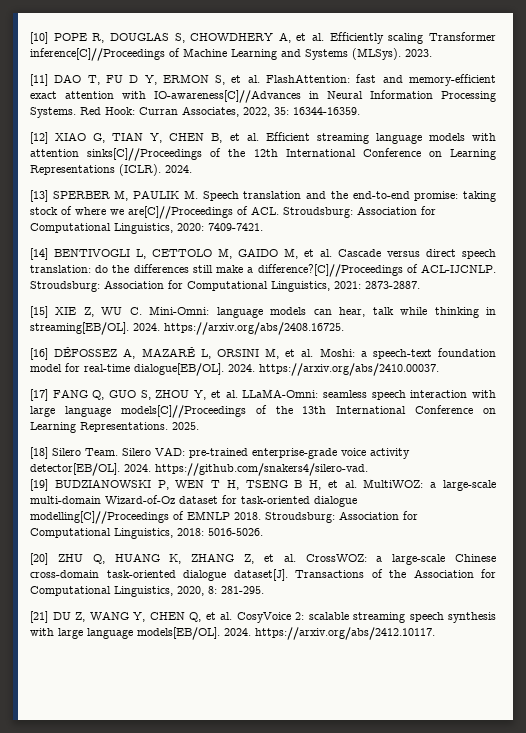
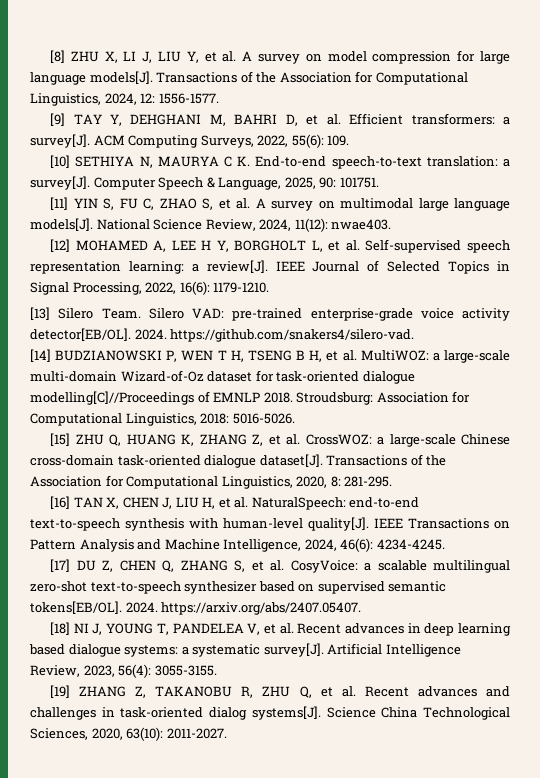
- [10] POPE R, DOUGLAS S, CHOWDHERY A, et al. Efficiently scaling Transformer inference[C]//Proceedings of Machine Learning and Systems (MLSys). 2023.
- [11] DAO T, FU D Y, ERMON S, et al. FlashAttention: fast and memory-efficient exact attention with IO-awareness[C]//Advances in Neural Information Processing Systems. Red Hook: Curran Associates, 2022, 35: 16344-16359.
- [12] XIAO G, TIAN Y, CHEN B, et al. Efficient streaming language models with attention sinks[C]//Proceedings of the 12th International Conference on Learning Representations (ICLR). 2024.
- [13] SPERBER M, PAULIK M. Speech translation and the end-to-end promise: taking stock of where we are[C]//Proceedings of ACL. Stroudsburg: Association for Computational Linguistics, 2020: 7409-7421.
- [14] BENTIVOGLI L, CETTOLO M, GAIDO M, et al. Cascade versus direct speech translation: do the differences still make a difference?[C]//Proceedings of ACL-IJCNLP. Stroudsburg: Association for Computational Linguistics, 2021: 2873-2887.
- [15] XIE Z, WU C. Mini-Omni: language models can hear, talk while thinking in streaming[EB/OL]. 2024. https://arxiv.org/abs/2408.16725.
- [16] DÉFOSSEZ A, MAZARÉ L, ORSINI M, et al. Moshi: a speech-text foundation model for real-time dialogue[EB/OL]. 2024. https://arxiv.org/abs/2410.00037.
- [17] FANG Q, GUO S, ZHOU Y, et al. LLaMA-Omni: seamless speech interaction with large language models[C]//Proceedings of the 13th International Conference on Learning Representations. 2025.
- [18] Silero Team.
+ [8] ZHU X, LI J, LIU Y, et al. A survey on model compression for large language models[J]. Transactions of the Association for Computational Linguistics, 2024, 12: 1556-1577.
+ [9] TAY Y, DEHGHANI M, BAHRI D, et al. Efficient transformers: a survey[J]. ACM Computing Surveys, 2022, 55(6): 109.
+ [10] SETHIYA N, MAURYA C K. End-to-end speech-to-text translation: a survey[J]. Computer Speech & Language, 2025, 90: 101751.
+ [11] YIN S, FU C, ZHAO S, et al. A survey on multimodal large language models[J]. National Science Review, 2024, 11(12): nwae403.
+ [12] MOHAMED A, LEE H Y, BORGHOLT L, et al. Self-supervised speech representation learning: a review[J]. IEEE Journal of Selected Topics in Signal Processing, 2022, 16(6): 1179-1210.
+ [13] Silero Team.
- [19] BUDZIANOWSKI P, WEN T H, TSENG B H, et al. MultiWOZ: a large-scale multi-domain Wizard-of-Oz dataset for task-oriented dialogue modelling[C]//Proceedings of EMNLP 2018.
+ [14] BUDZIANOWSKI P, WEN T H, TSENG B H, et al. MultiWOZ: a large-scale multi-domain Wizard-of-Oz dataset for task-oriented dialogue modelling[C]//Proceedings of EMNLP 2018.
- [20] ZHU Q, HUANG K, ZHANG Z, et al. CrossWOZ: a large-scale Chinese cross-domain task-oriented dialogue dataset[J].
+ [15] ZHU Q, HUANG K, ZHANG Z, et al. CrossWOZ: a large-scale Chinese cross-domain task-oriented dialogue dataset[J].
- [21] DU Z, WANG Y, CHEN Q, et al. CosyVoice 2: scalable streaming speech synthesis with large language models[EB/OL]. 2024. https://arxiv.org/abs/2412.10117.
+ [16] TAN X, CHEN J, LIU H, et al. NaturalSpeech: end-to-end text-to-speech synthesis with human-level quality[J]. IEEE Transactions on Pattern Analysis and Machine Intelligence, 2024, 46(6): 4234-4245.
+ [17] DU Z, CHEN Q, ZHANG S, et al. CosyVoice: a scalable multilingual zero-shot text-to-speech synthesizer based on supervised semantic tokens[EB/OL]. 2024. https://arxiv.org/abs/2407.05407.
+ [18] NI J, YOUNG T, PANDELEA V, et al. Recent advances in deep learning based dialogue systems: a systematic survey[J]. Artificial Intelligence Review, 2023, 56(4): 3055-3155.
+ [19] ZHANG Z, TAKANOBU R, ZHU Q, et al. Recent advances and challenges in task-oriented dialog systems[J]. Science China Technological Sciences, 2020, 63(10): 2011-2027.

